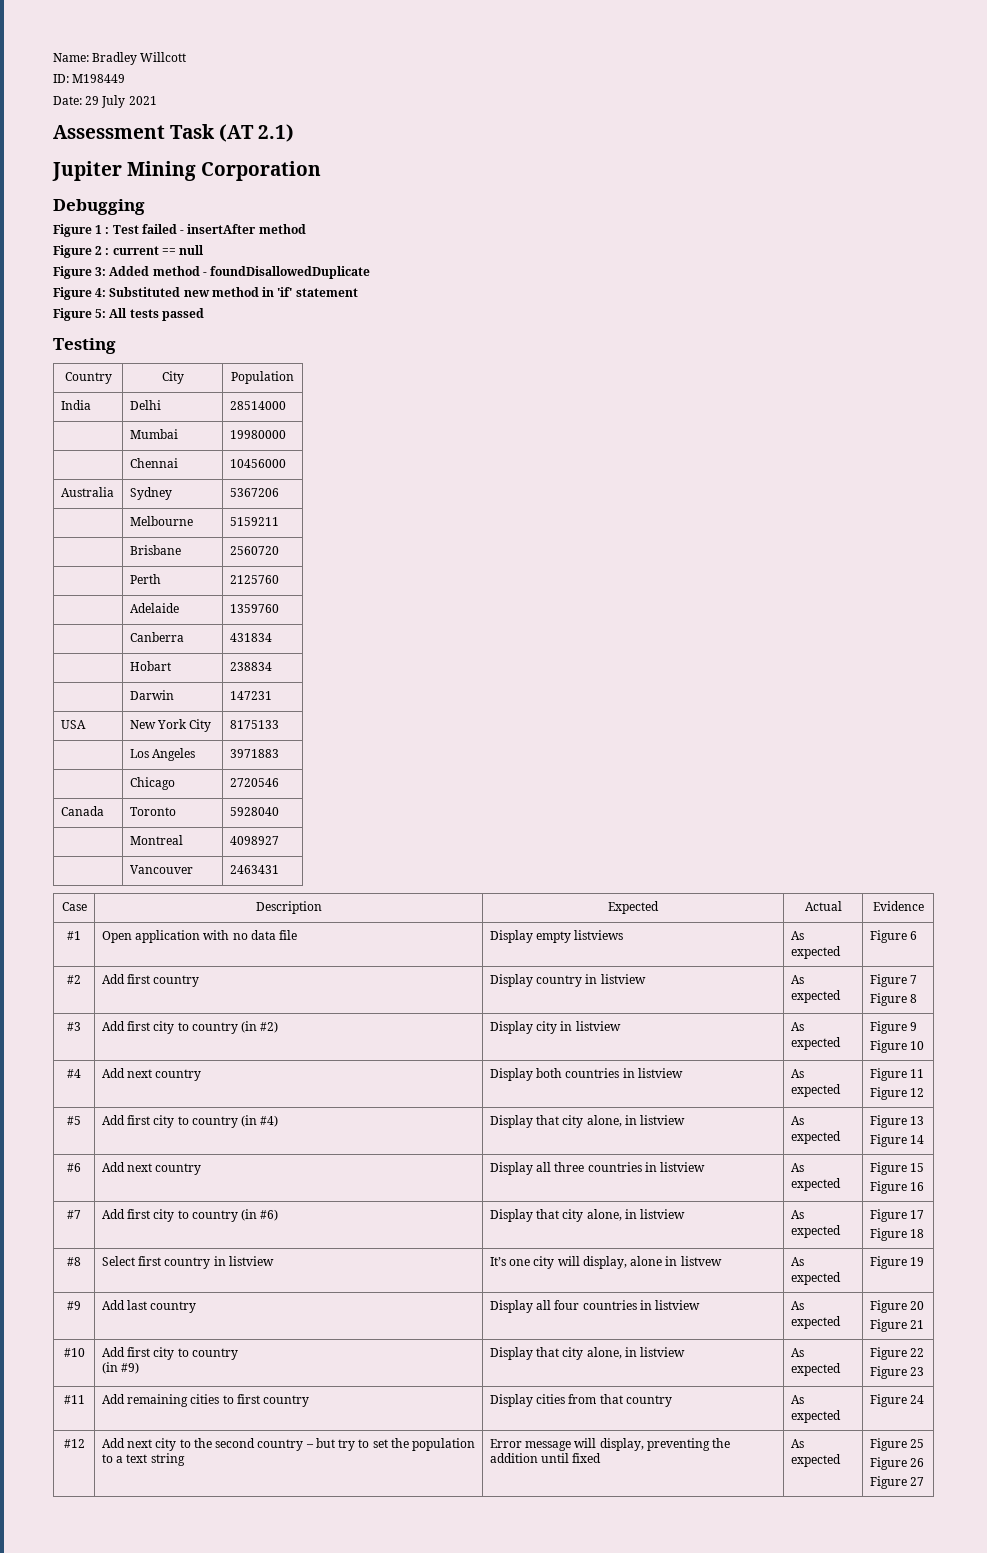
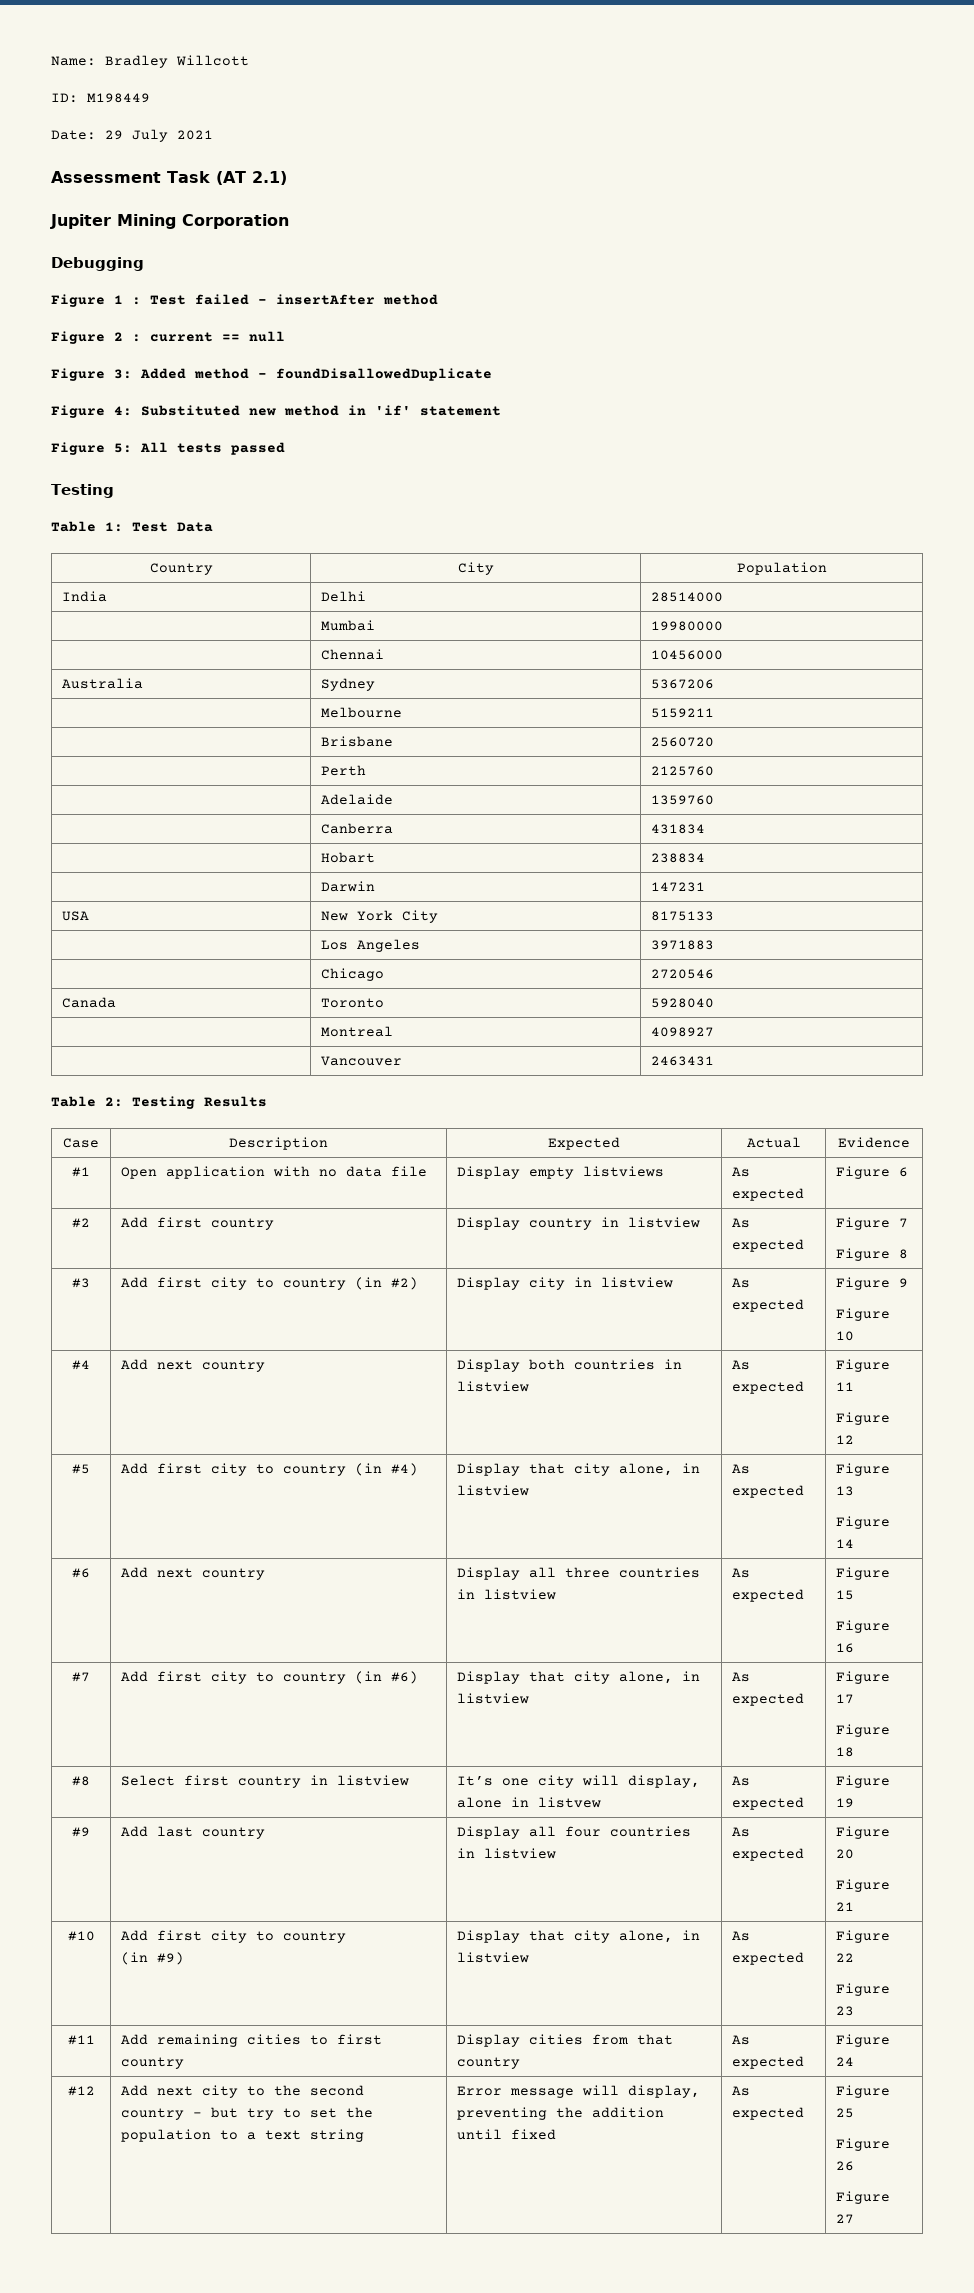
+ Table 1: Test Data
+ Table 2: Testing Results

